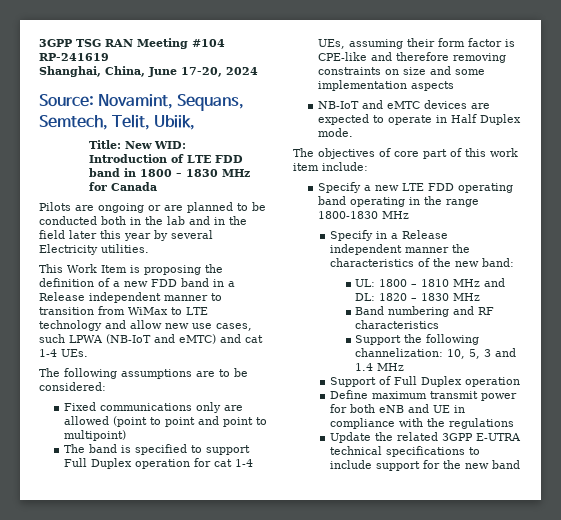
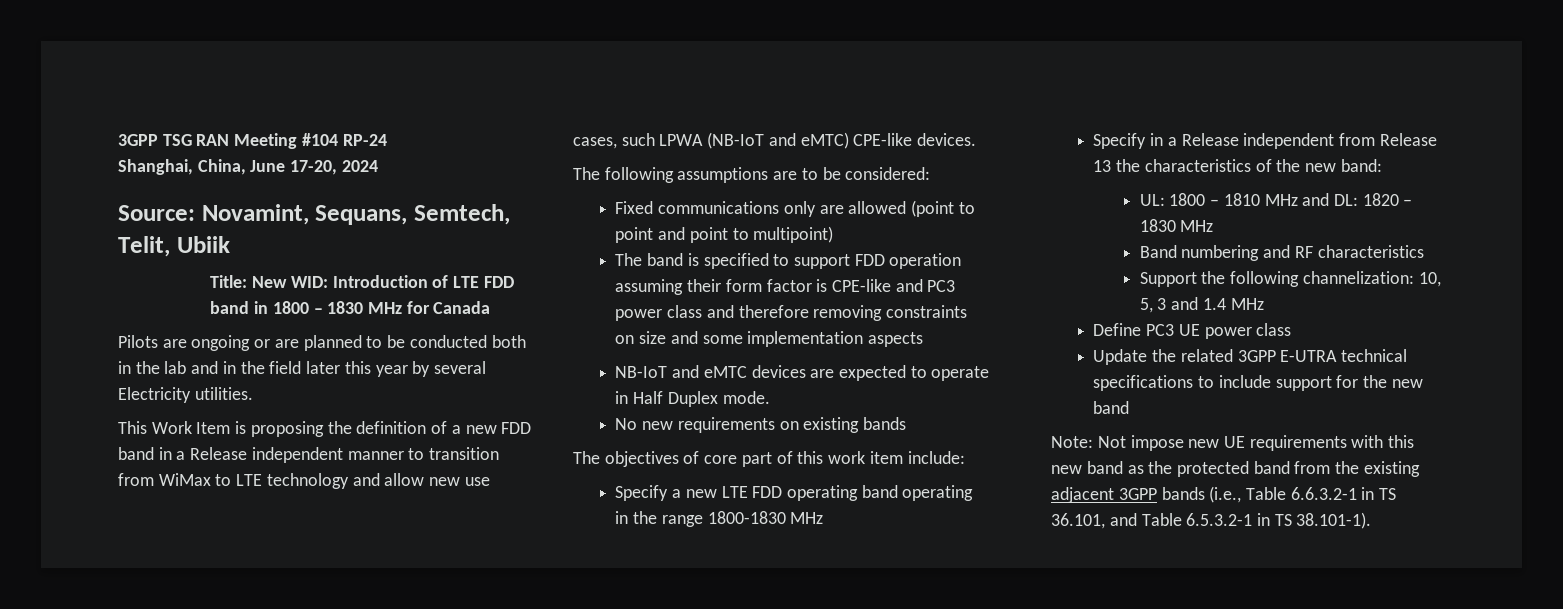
- 3GPP TSG RAN Meeting #104 RP-241619
+ 3GPP TSG RAN Meeting #104 RP-24
- Source: Novamint, Sequans, Semtech, Telit, Ubiik,
+ Source: Novamint, Sequans, Semtech, Telit, Ubiik
- This Work Item is proposing the definition of a new FDD band in a Release independent manner to transition from WiMax to LTE technology and allow new use cases, such LPWA (NB-IoT and eMTC) and cat 1-4 UEs.
+ This Work Item is proposing the definition of a new FDD band in a Release independent manner to transition from WiMax to LTE technology and allow new use cases, such LPWA (NB-IoT and eMTC) CPE-like devices.
- The band is specified to support Full Duplex operation for cat 1-4 UEs, assuming their form factor is CPE-like and therefore removing constraints on size and some implementation aspects
+ The band is specified to support FDD operation assuming their form factor is CPE-like and PC3 power class and therefore removing constraints on size and some implementation aspects
+ No new requirements on existing bands
- Specify in a Release independent manner the characteristics of the new band:
+ Specify in a Release independent from Release 13 the characteristics of the new band:
- Support of Full Duplex operation
- Define maximum transmit power for both eNB and UE in compliance with the regulations
+ Define PC3 UE power class
+ Note: Not impose new UE requirements with this new band as the protected band from the existing adjacent 3GPP bands (i.e., Table 6.6.3.2-1 in TS 36.101, and Table 6.5.3.2-1 in TS 38.101-1).

